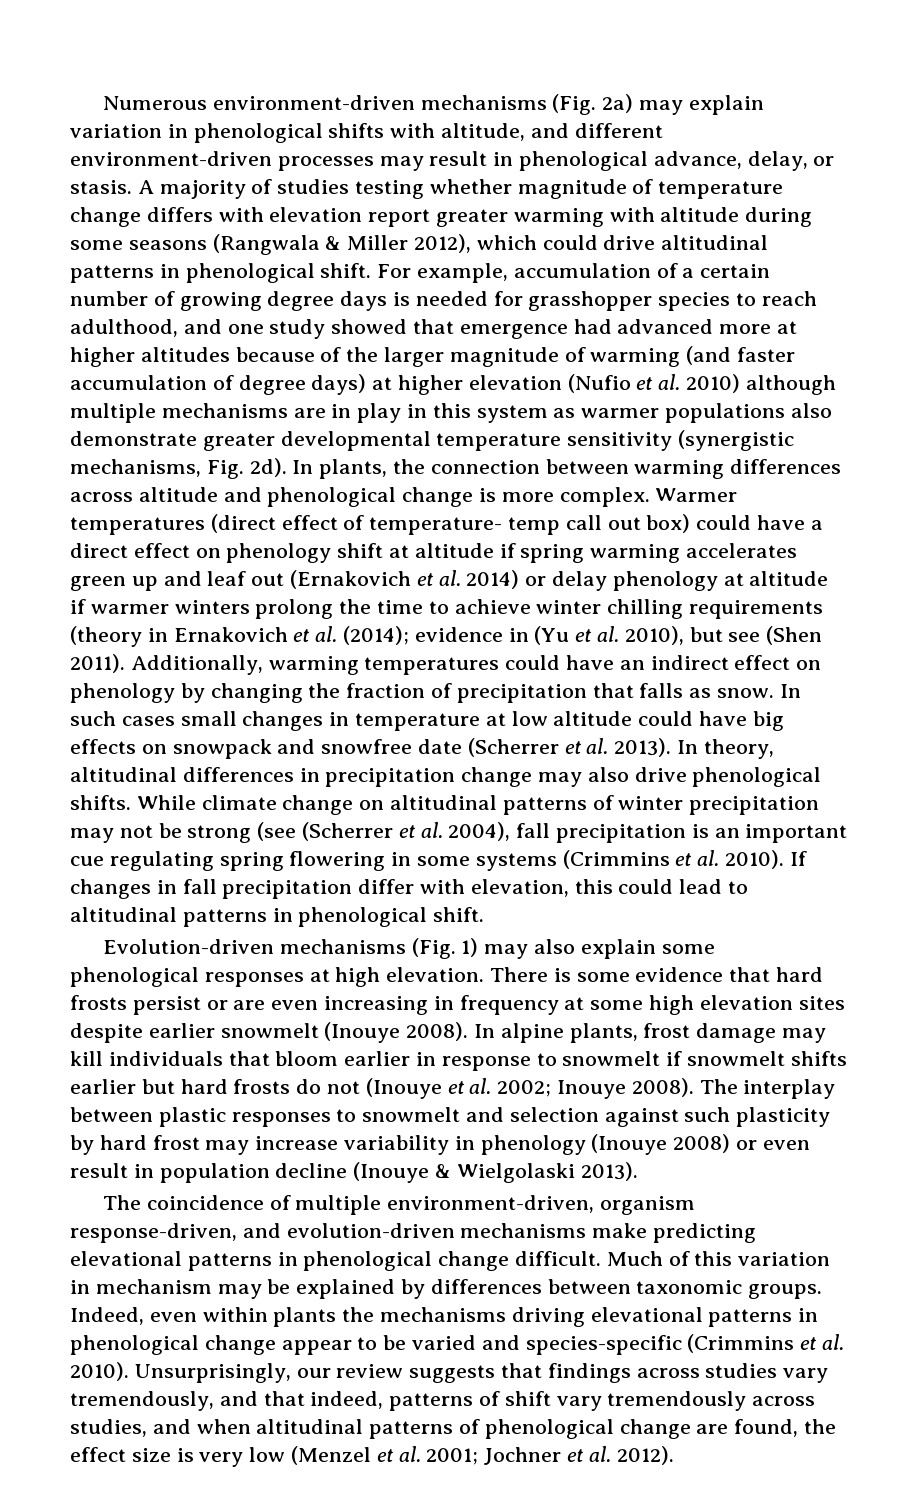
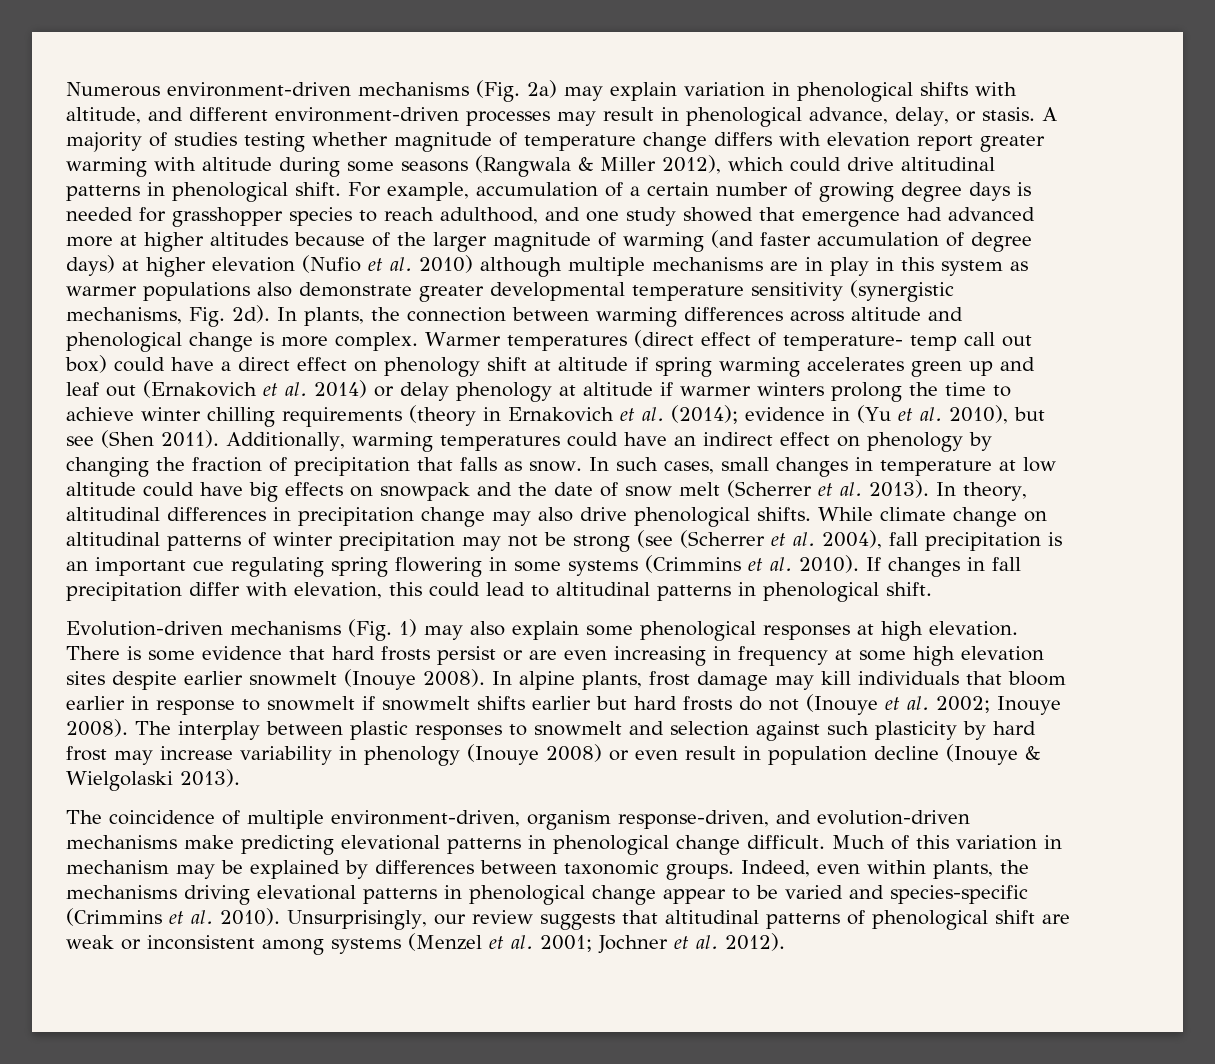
- In such cases small changes in temperature at low altitude could have big effects on snowpack and snowfree date (Scherrer et al. 2013).
+ In such cases, small changes in temperature at low altitude could have big effects on snowpack and the date of snow melt (Scherrer et al. 2013).
- Indeed, even within plants the mechanisms driving elevational patterns in phenological change appear to be varied and species-specific (Crimmins et al. 2010).
+ Indeed, even within plants, the mechanisms driving elevational patterns in phenological change appear to be varied and species-specific (Crimmins et al. 2010).
- Unsurprisingly, our review suggests that findings across studies vary tremendously, and that indeed, patterns of shift vary tremendously across studies, and when altitudinal patterns of phenological change are found, the effect size is very low (Menzel et al. 2001; Jochner et al. 2012).
+ Unsurprisingly, our review suggests that altitudinal patterns of phenological shift are weak or inconsistent among systems (Menzel et al. 2001; Jochner et al. 2012).

